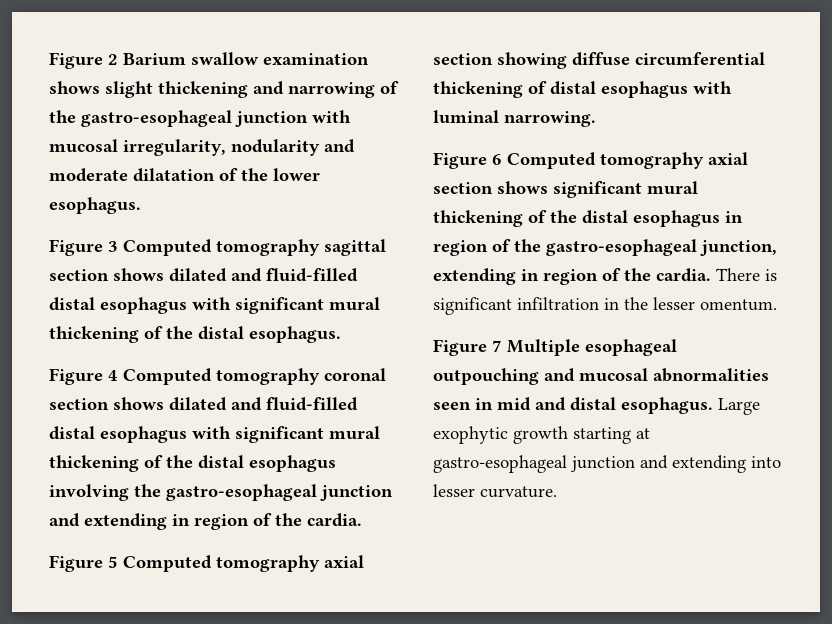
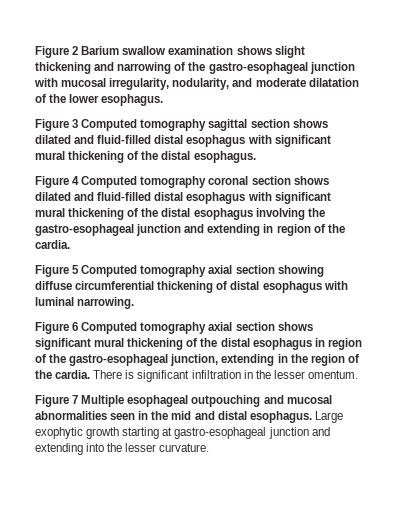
- Figure 2 Barium swallow examination shows slight thickening and narrowing of the gastro-esophageal junction with mucosal irregularity, nodularity and moderate dilatation of the lower esophagus.
+ Figure 2 Barium swallow examination shows slight thickening and narrowing of the gastro-esophageal junction with mucosal irregularity, nodularity, and moderate dilatation of the lower esophagus.
- Figure 6 Computed tomography axial section shows significant mural thickening of the distal esophagus in region of the gastro-esophageal junction, extending in region of the cardia.
+ Figure 6 Computed tomography axial section shows significant mural thickening of the distal esophagus in region of the gastro-esophageal junction, extending in the region of the cardia.
- Figure 7 Multiple esophageal outpouching and mucosal abnormalities seen in mid and distal esophagus.
+ Figure 7 Multiple esophageal outpouching and mucosal abnormalities seen in the mid and distal esophagus.
- Large exophytic growth starting at gastro-esophageal junction and extending into lesser curvature.
+ Large exophytic growth starting at gastro-esophageal junction and extending into the lesser curvature.

